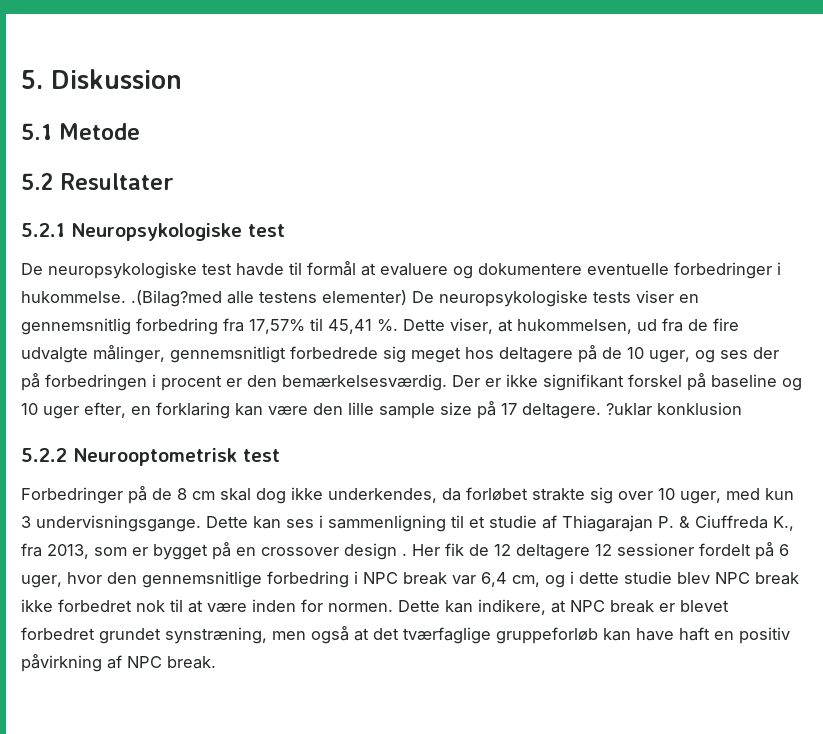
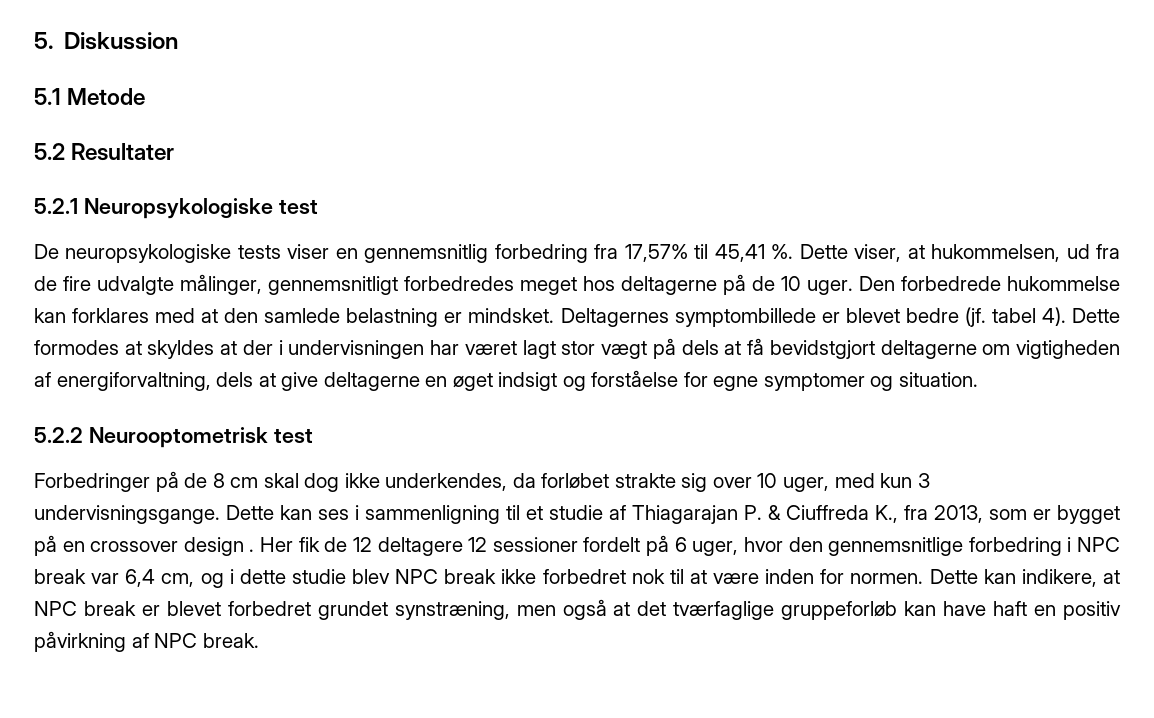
- De neuropsykologiske test havde til formål at evaluere og dokumentere eventuelle forbedringer i hukommelse. .(Bilag?med alle testens elementer) De neuropsykologiske tests viser en gennemsnitlig forbedring fra 17,57% til 45,41 %.
+ De neuropsykologiske tests viser en gennemsnitlig forbedring fra 17,57% til 45,41 %.
- Dette viser, at hukommelsen, ud fra de fire udvalgte målinger, gennemsnitligt forbedrede sig meget hos deltagere på de 10 uger, og ses der på forbedringen i procent er den bemærkelsesværdig. Der er ikke signifikant forskel på baseline og 10 uger efter, en forklaring kan være den lille sample size på 17 deltagere. ?uklar konklusion
+ Dette viser, at hukommelsen, ud fra de fire udvalgte målinger, gennemsnitligt forbedredes meget hos deltagerne på de 10 uger. Den forbedrede hukommelse kan forklares med at den samlede belastning er mindsket. Deltagernes symptombillede er blevet bedre (jf. tabel 4). Dette formodes at skyldes at der i undervisningen har været lagt stor vægt på dels at få bevidstgjort deltagerne om vigtigheden af energiforvaltning, dels at give deltagerne en øget indsigt og forståelse for egne symptomer og situation.

